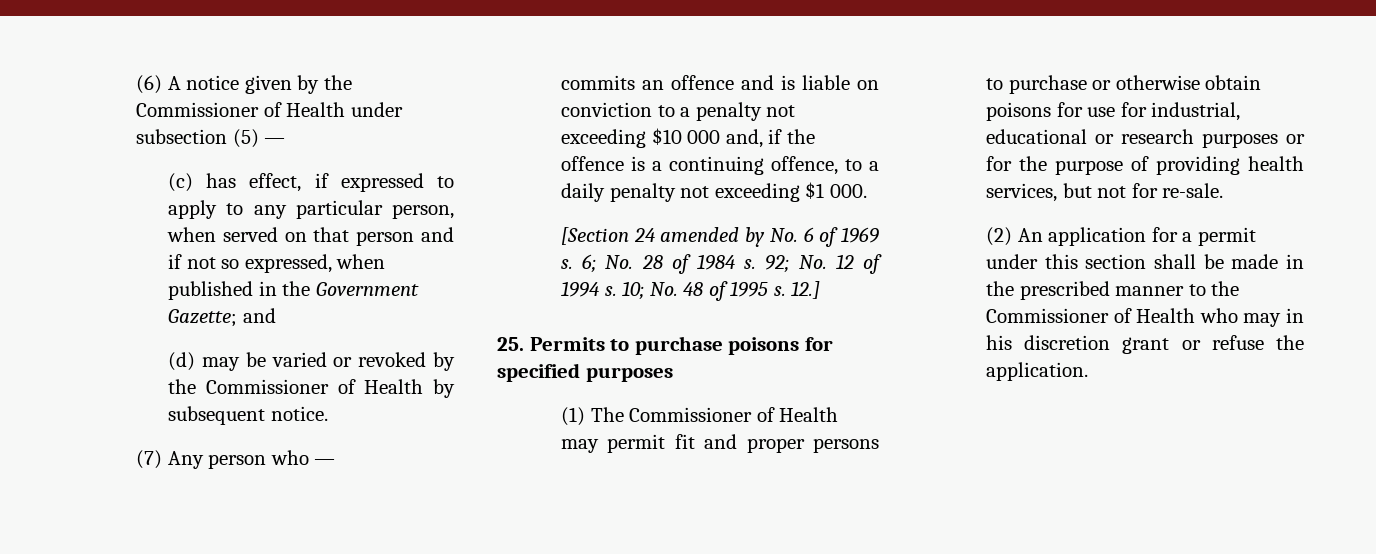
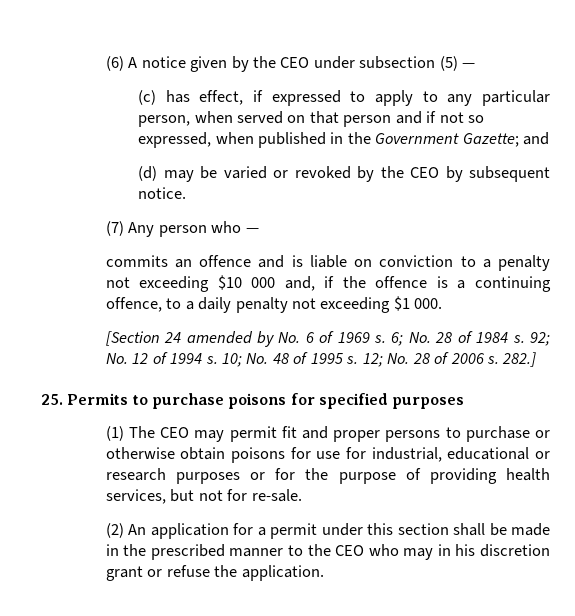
- (6) A notice given by the Commissioner of Health under subsection (5) —
+ (6) A notice given by the CEO under subsection (5) —
- (d) may be varied or revoked by the Commissioner of Health by subsequent notice.
+ (d) may be varied or revoked by the CEO by subsequent notice.
- 12.]
+ 12; No. 28 of 2006 s. 282.]
- (1) The Commissioner of Health may permit fit and proper persons to purchase or otherwise obtain poisons for use for industrial, educational or research purposes or for the purpose of providing health services, but not for re-sale.
+ (1) The CEO may permit fit and proper persons to purchase or otherwise obtain poisons for use for industrial, educational or research purposes or for the purpose of providing health services, but not for re-sale.
- (2) An application for a permit under this section shall be made in the prescribed manner to the Commissioner of Health who may in his discretion grant or refuse the application.
+ (2) An application for a permit under this section shall be made in the prescribed manner to the CEO who may in his discretion grant or refuse the application.

